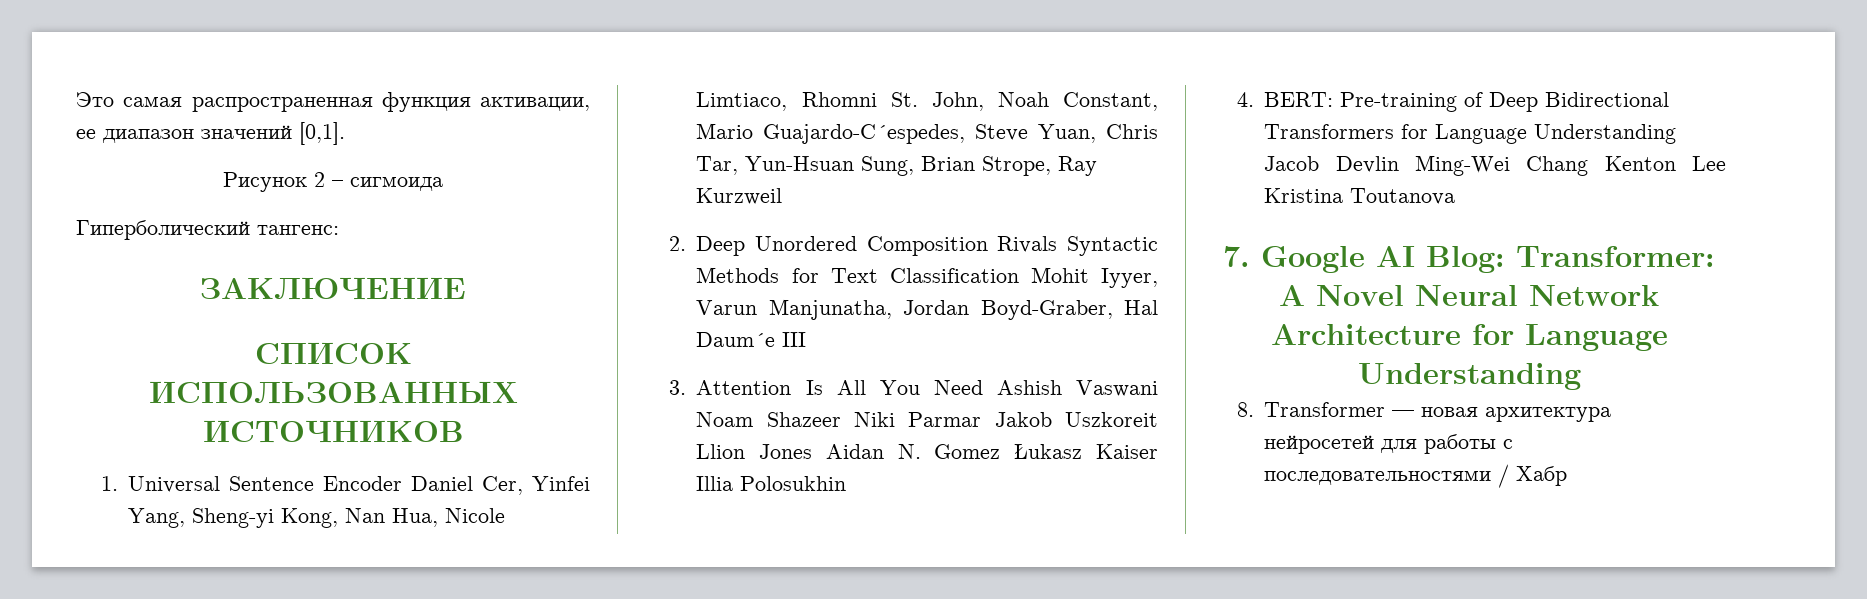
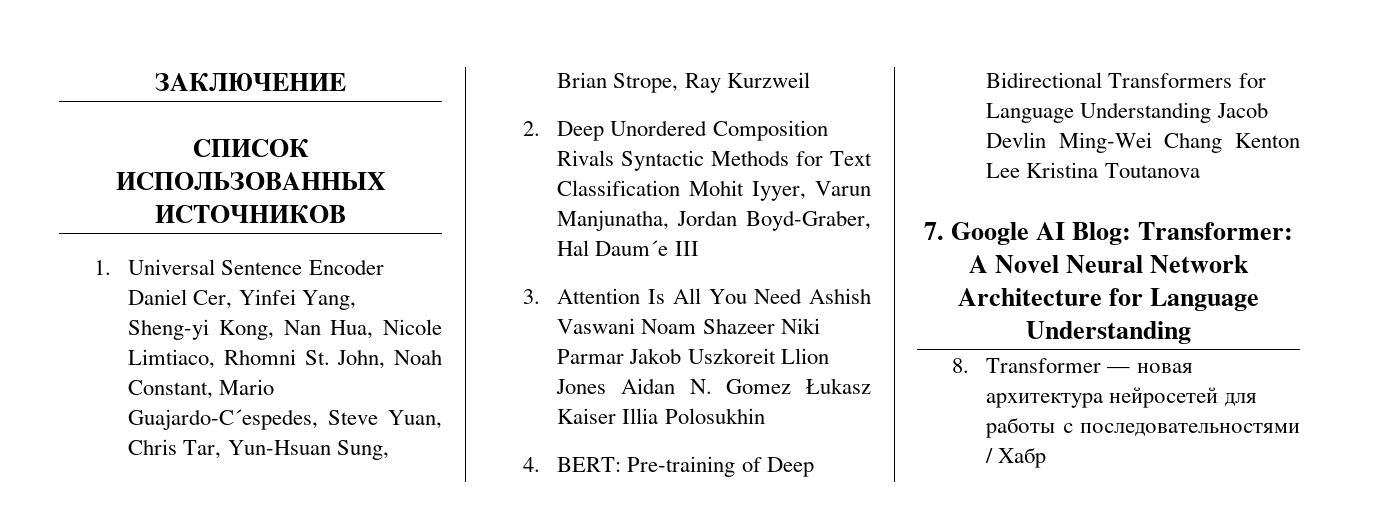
- Это самая распространенная функция активации, ее диапазон значений [0,1].
- Рисунок 2 – сигмоида
- Гиперболический тангенс:

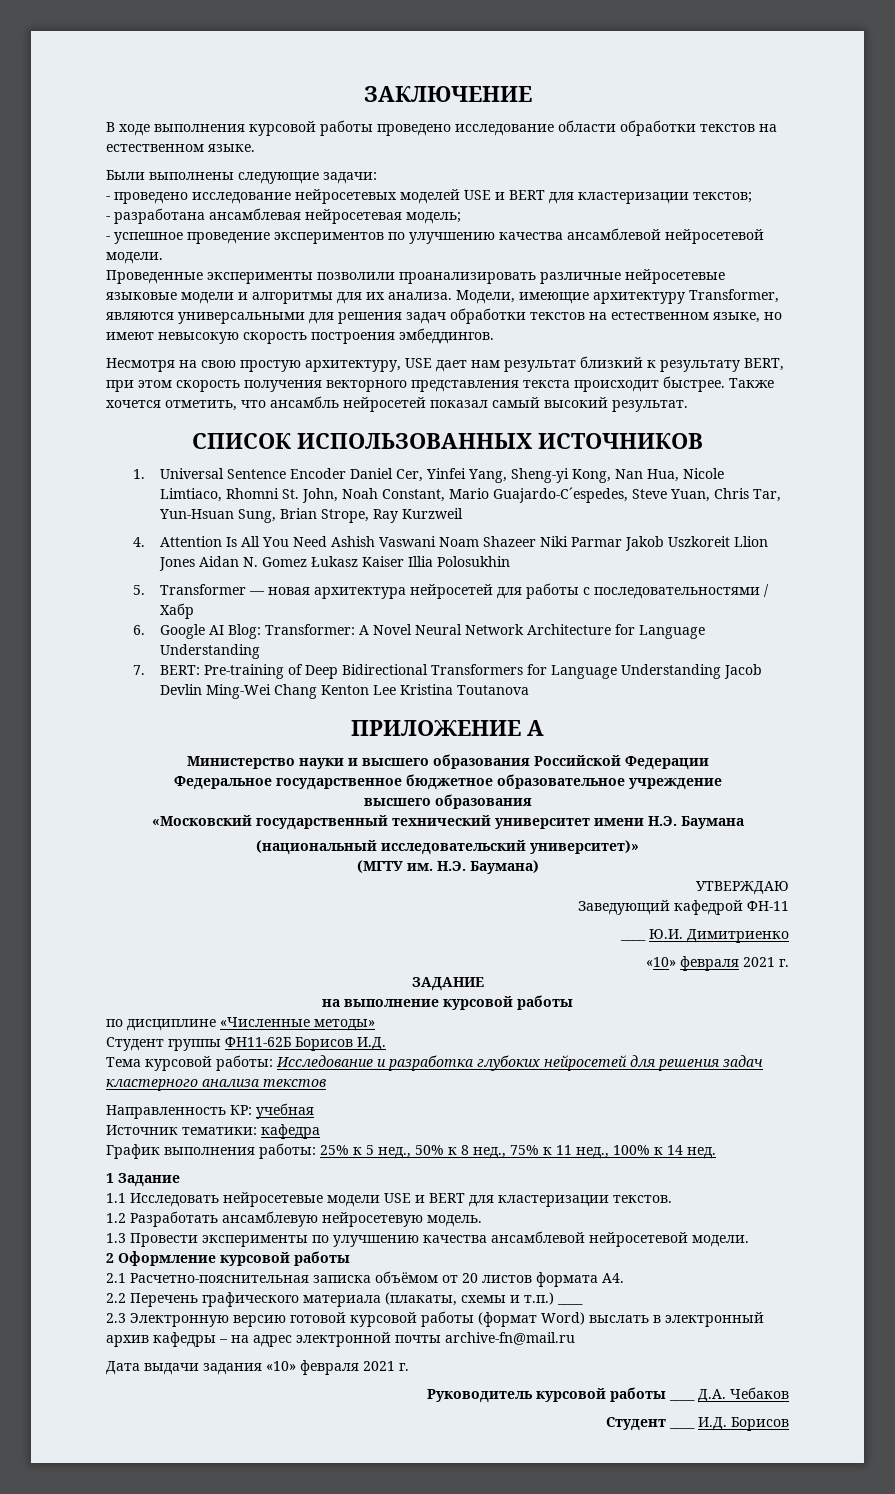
+ В ходе выполнения курсовой работы проведено исследование области обработки текстов на естественном языке.
+ Были выполнены следующие задачи:
+ - проведено исследование нейросетевых моделей USE и BERT для кластеризации текстов;
+ - разработана ансамблевая нейросетевая модель;
+ - успешное проведение экспериментов по улучшению качества ансамблевой нейросетевой модели.
+ Проведенные эксперименты позволили проанализировать различные нейросетевые языковые модели и алгоритмы для их анализа. Модели, имеющие архитектуру Transformer, являются универсальными для решения задач обработки текстов на естественном языке, но имеют невысокую скорость построения эмбеддингов.
+ Несмотря на свою простую архитектуру, USE дает нам результат близкий к результату BERT, при этом скорость получения векторного представления текста происходит быстрее. Также хочется отметить, что ансамбль нейросетей показал самый высокий результат.
- 2. Deep Unordered Composition Rivals Syntactic Methods for Text Classification Mohit Iyyer, Varun Manjunatha, Jordan Boyd-Graber, Hal Daum´e III
- 3. Attention Is All You Need Ashish Vaswani Noam Shazeer Niki Parmar Jakob Uszkoreit Llion Jones Aidan N. Gomez Łukasz Kaiser Illia Polosukhin
+ 4. Attention Is All You Need Ashish Vaswani Noam Shazeer Niki Parmar Jakob Uszkoreit Llion Jones Aidan N. Gomez Łukasz Kaiser Illia Polosukhin
- 4. BERT: Pre-training of Deep Bidirectional Transformers for Language Understanding Jacob Devlin Ming-Wei Chang Kenton Lee Kristina Toutanova
+ 5. Transformer — новая архитектура нейросетей для работы с последовательностями / Хабр
+ 6. Google AI Blog: Transformer: A Novel Neural Network Architecture for Language Understanding
+ 7. BERT: Pre-training of Deep Bidirectional Transformers for Language Understanding Jacob Devlin Ming-Wei Chang Kenton Lee Kristina Toutanova
- 7. Google AI Blog: Transformer: A Novel Neural Network Architecture for Language Understanding
- 8. Transformer — новая архитектура нейросетей для работы с последовательностями / Хабр
+ ПРИЛОЖЕНИЕ А
+ Министерство науки и высшего образования Российской Федерации
+ Федеральное государственное бюджетное образовательное учреждение
+ высшего образования
+ «Московский государственный технический университет имени Н.Э. Баумана
+ (национальный исследовательский университет)»
+ (МГТУ им. Н.Э. Баумана)
+ УТВЕРЖДАЮ
+ Заведующий кафедрой ФН-11
+ ____ Ю.И. Димитриенко
+ «10» февраля 2021 г.
+ ЗАДАНИЕ
+ на выполнение курсовой работы
+ по дисциплине «Численные методы»
+ Студент группы ФН11-62Б Борисов И.Д.
+ Тема курсовой работы: Исследование и разработка глубоких нейросетей для решения задач кластерного анализа текстов
+ Направленность КР: учебная
+ Источник тематики: кафедра
+ График выполнения работы: 25% к 5 нед., 50% к 8 нед., 75% к 11 нед., 100% к 14 нед.
+ 1 Задание
+ 1.1 Исследовать нейросетевые модели USE и BERT для кластеризации текстов.
+ 1.2 Разработать ансамблевую нейросетевую модель.
+ 1.3 Провести эксперименты по улучшению качества ансамблевой нейросетевой модели.
+ 2 Оформление курсовой работы
+ 2.1 Расчетно-пояснительная записка объёмом от 20 листов формата А4.
+ 2.2 Перечень графического материала (плакаты, схемы и т.п.) ____
+ 2.3 Электронную версию готовой курсовой работы (формат Word) выслать в электронный архив кафедры – на адрес электронной почты archive-fn@mail.ru
+ Дата выдачи задания «10» февраля 2021 г.
+ Руководитель курсовой работы ____ Д.А. Чебаков
+ Студент ____ И.Д. Борисов

